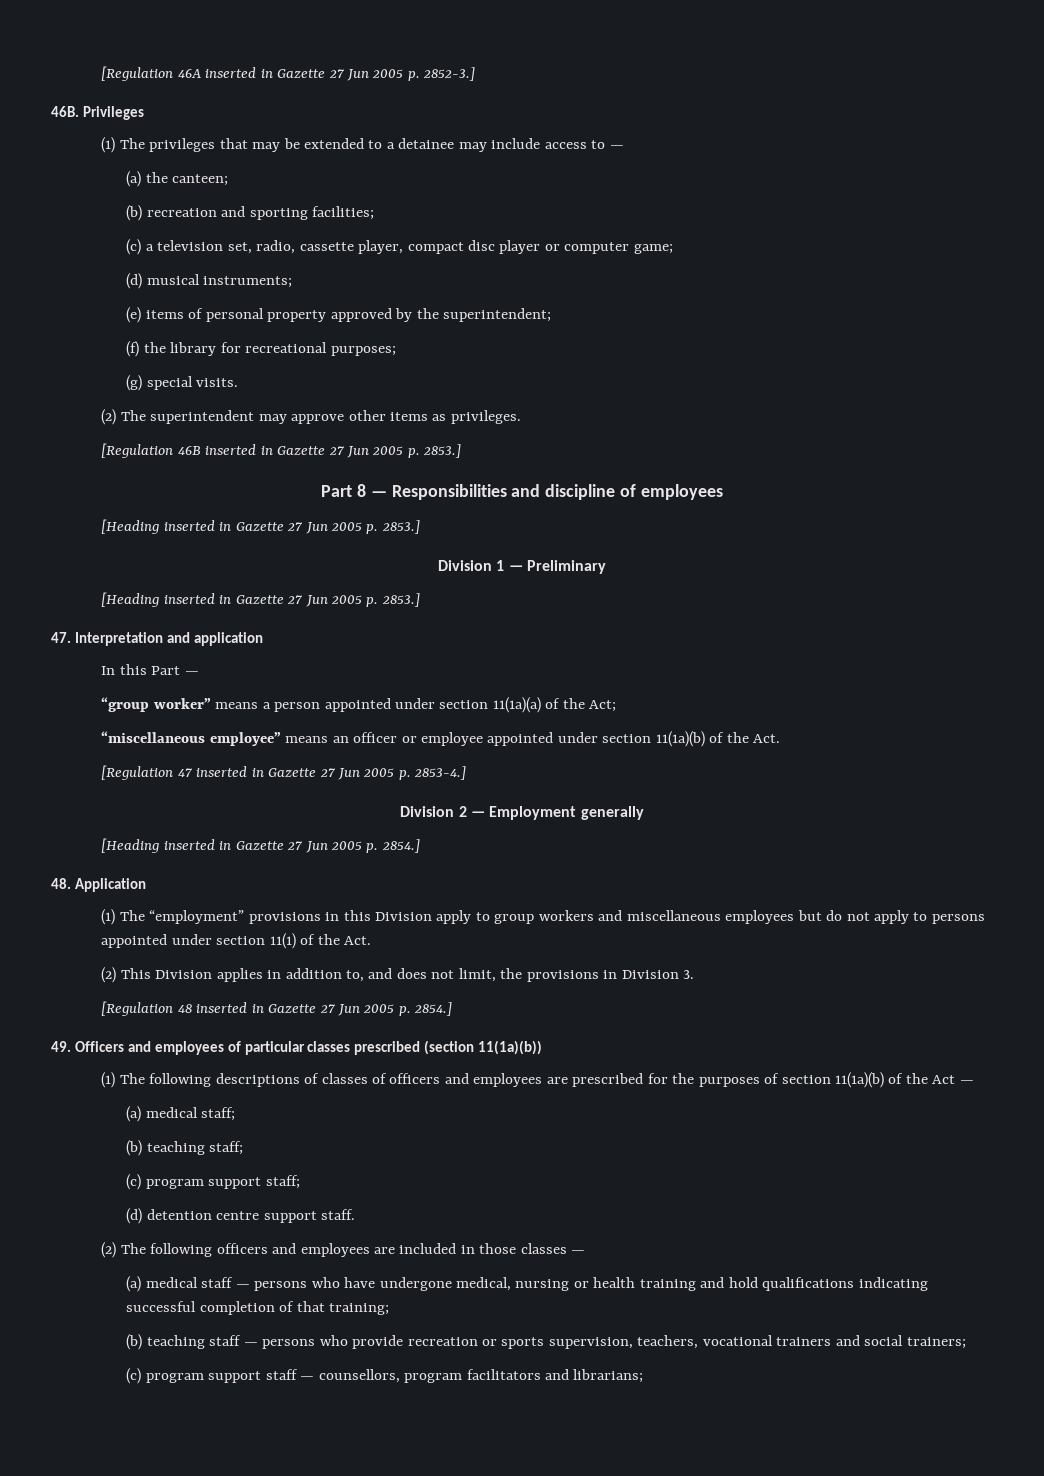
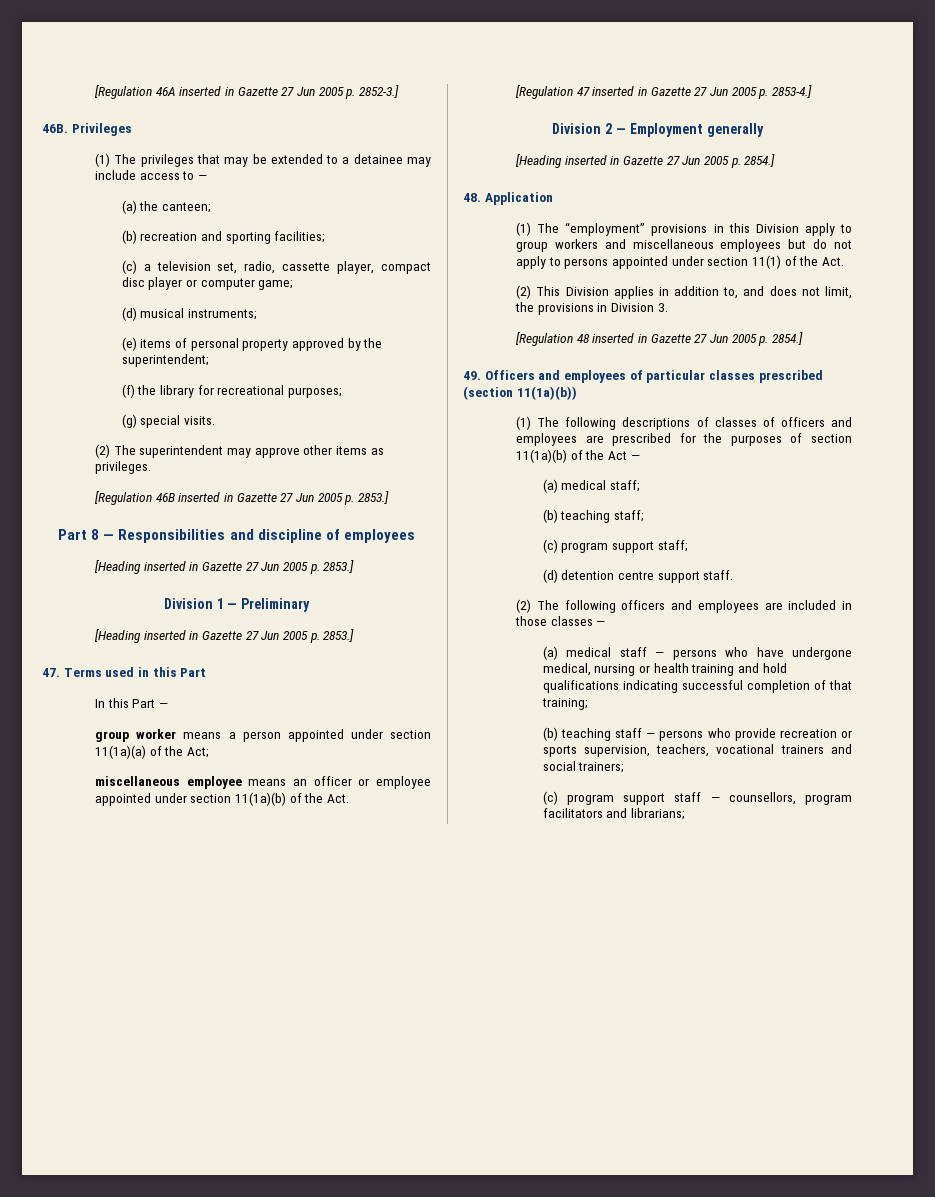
- 47. Interpretation and application
+ 47. Terms used in this Part
- “group worker” means a person appointed under section 11(1a)(a) of the Act;
+ group worker means a person appointed under section 11(1a)(a) of the Act;
- “miscellaneous employee” means an officer or employee appointed under section 11(1a)(b) of the Act.
+ miscellaneous employee means an officer or employee appointed under section 11(1a)(b) of the Act.

